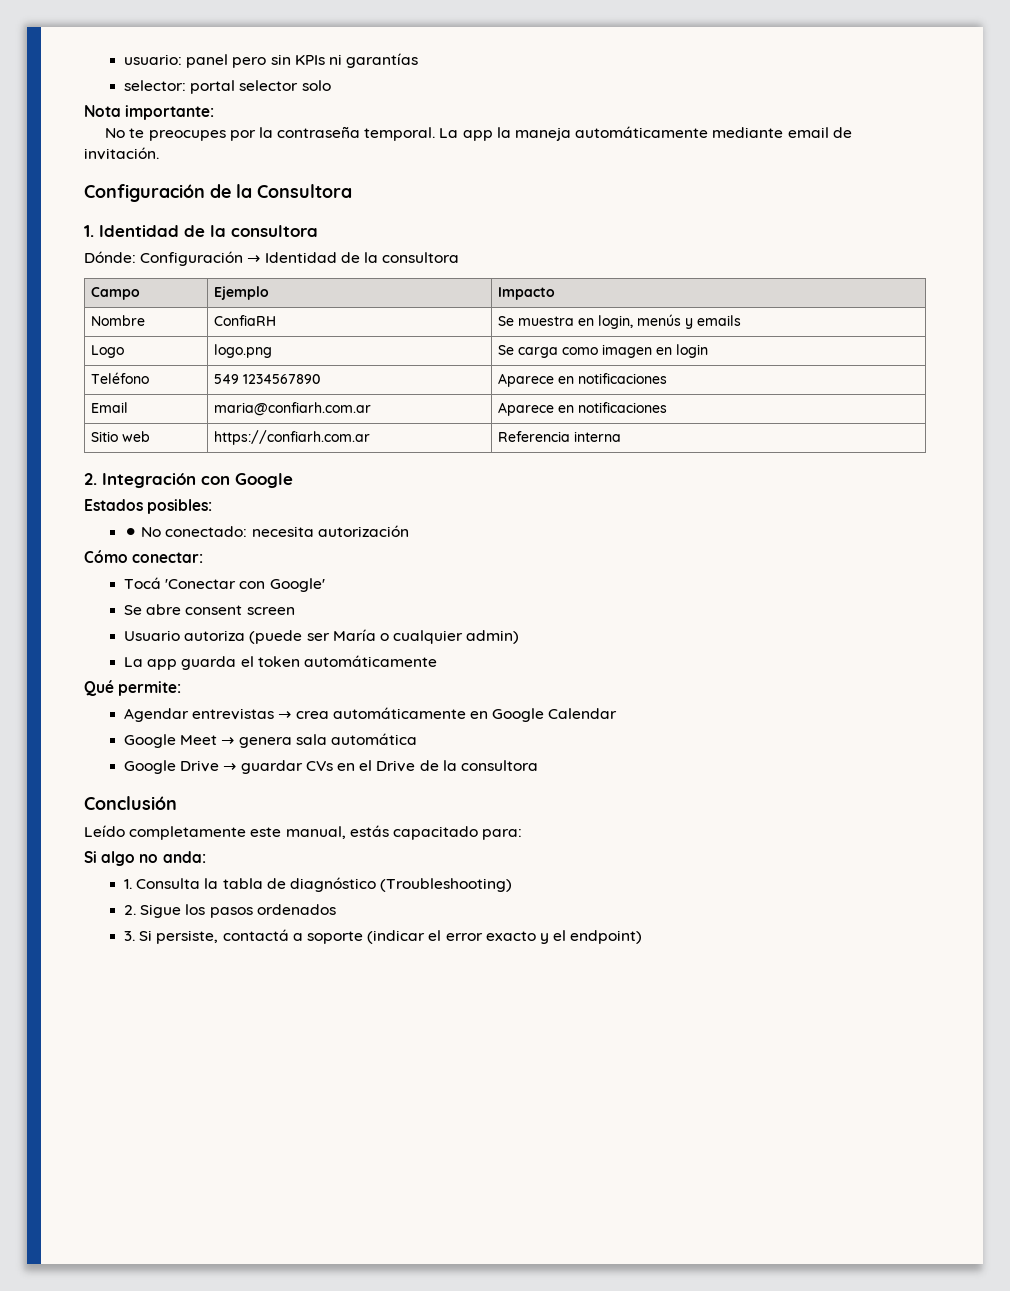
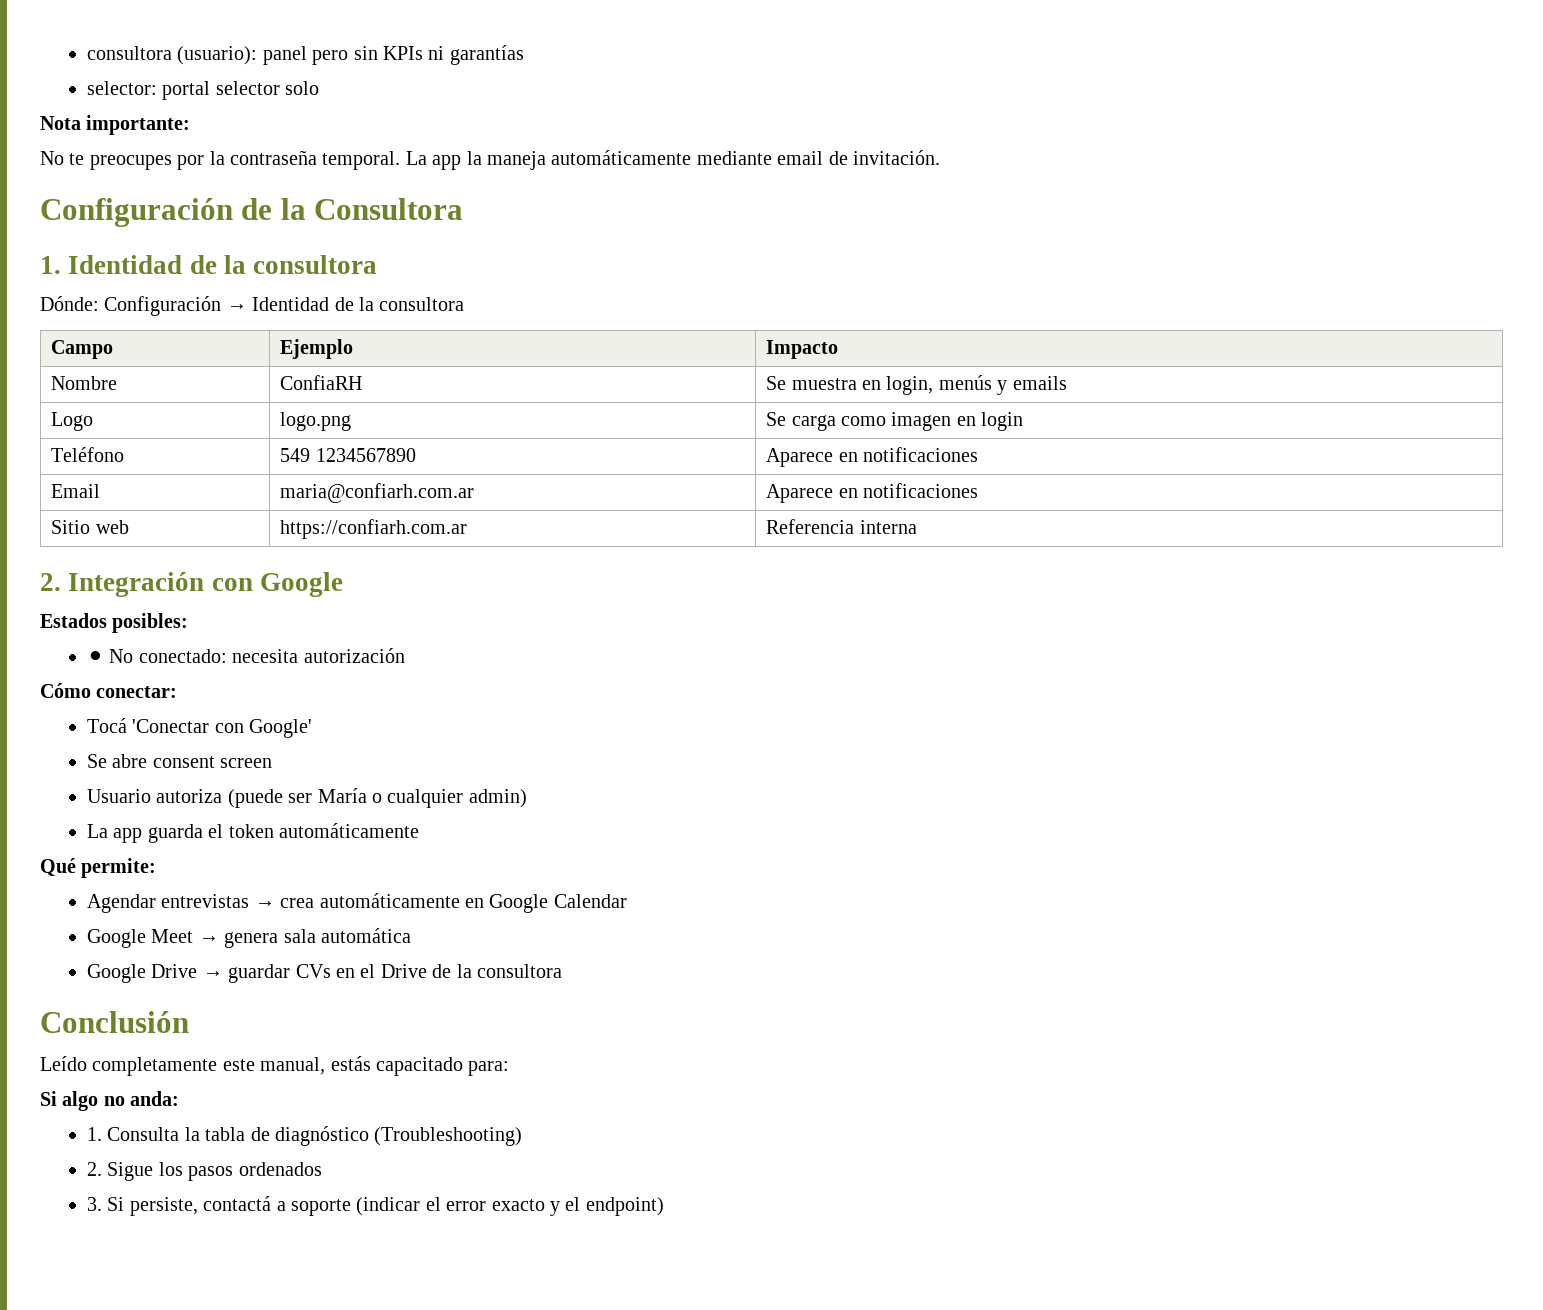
- usuario: panel pero sin KPIs ni garantías
+ consultora (usuario): panel pero sin KPIs ni garantías

